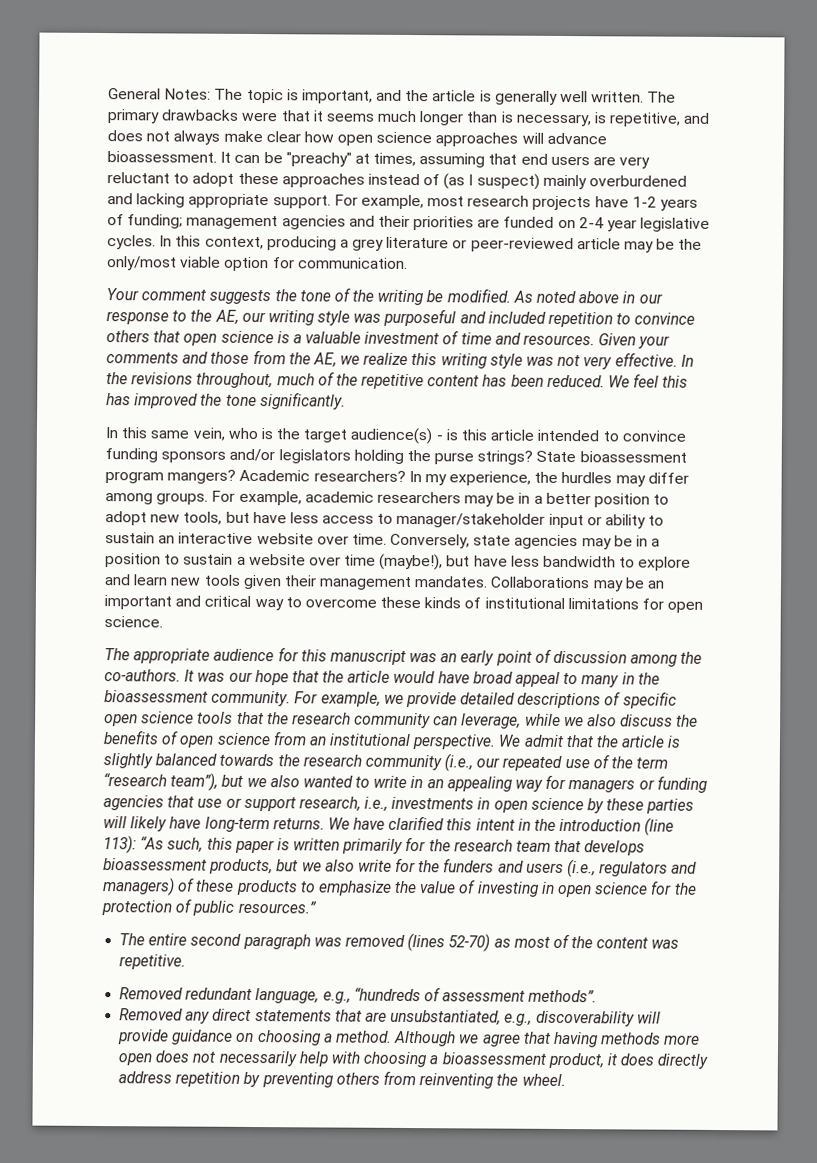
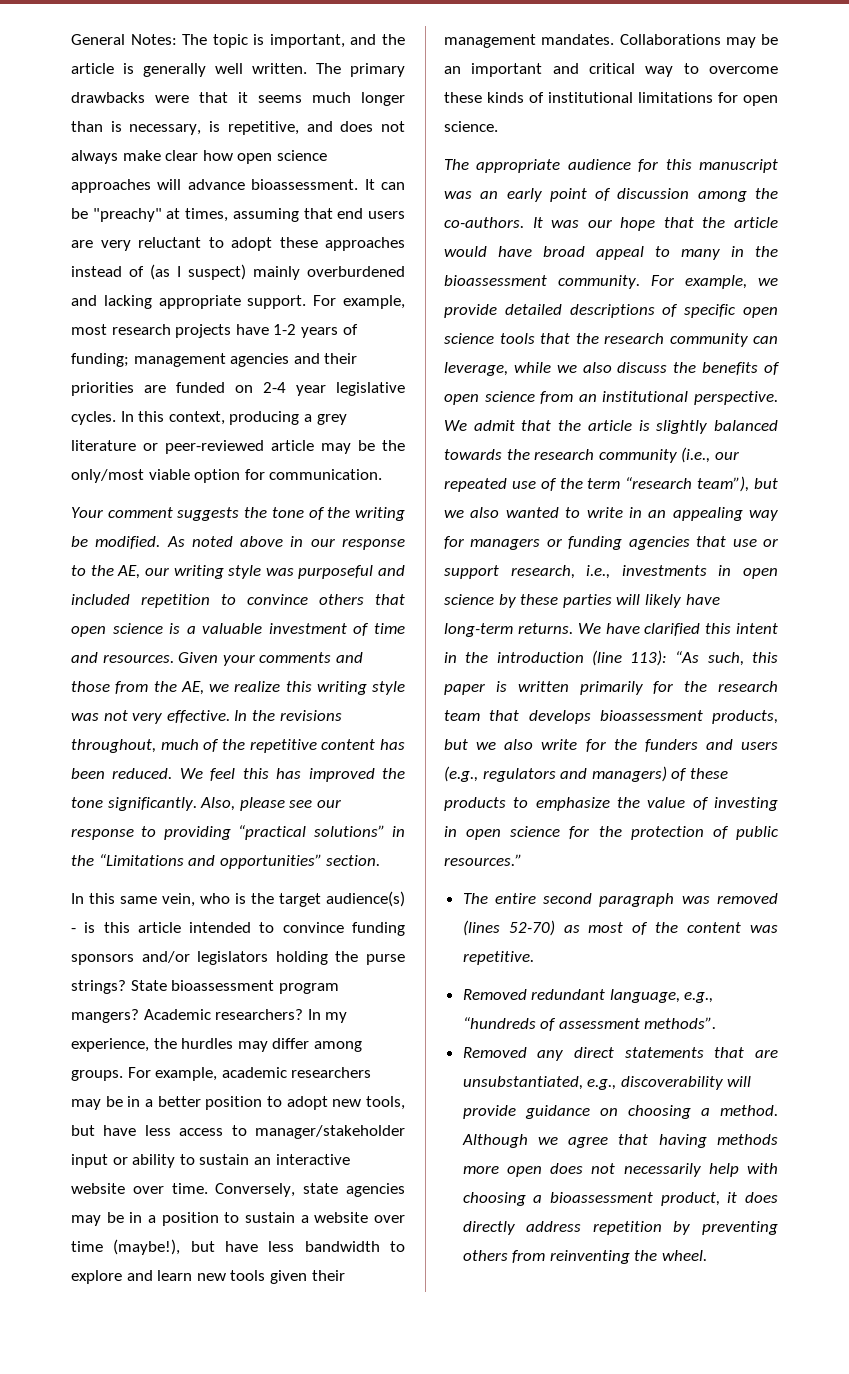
+ Also, please see our response to providing “practical solutions” in the “Limitations and opportunities” section.
- We have clarified this intent in the introduction (line 113): “As such, this paper is written primarily for the research team that develops bioassessment products, but we also write for the funders and users (i.e., regulators and managers) of these products to emphasize the value of investing in open science for the protection of public resources.”
+ We have clarified this intent in the introduction (line 113): “As such, this paper is written primarily for the research team that develops bioassessment products, but we also write for the funders and users (e.g., regulators and managers) of these products to emphasize the value of investing in open science for the protection of public resources.”

